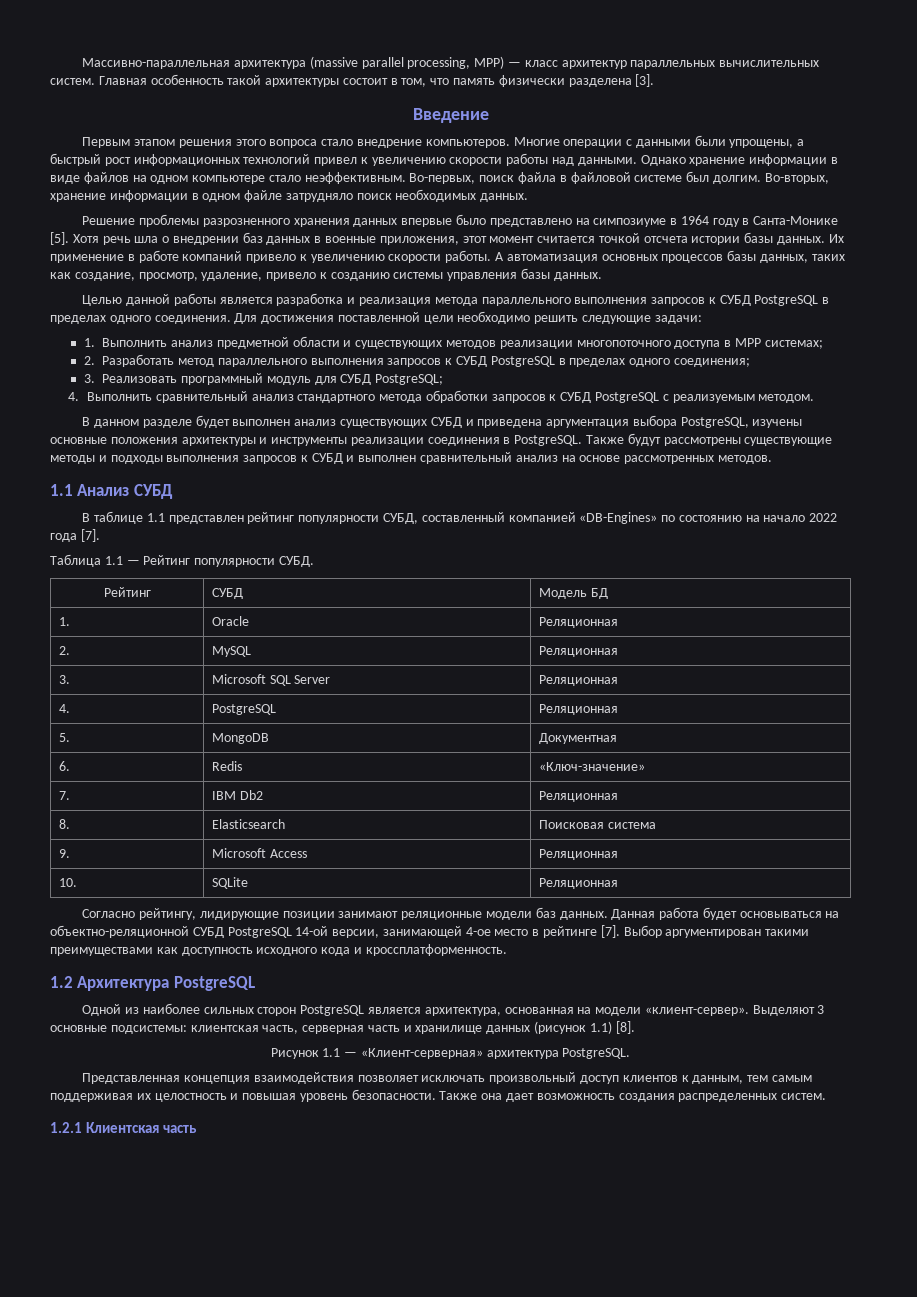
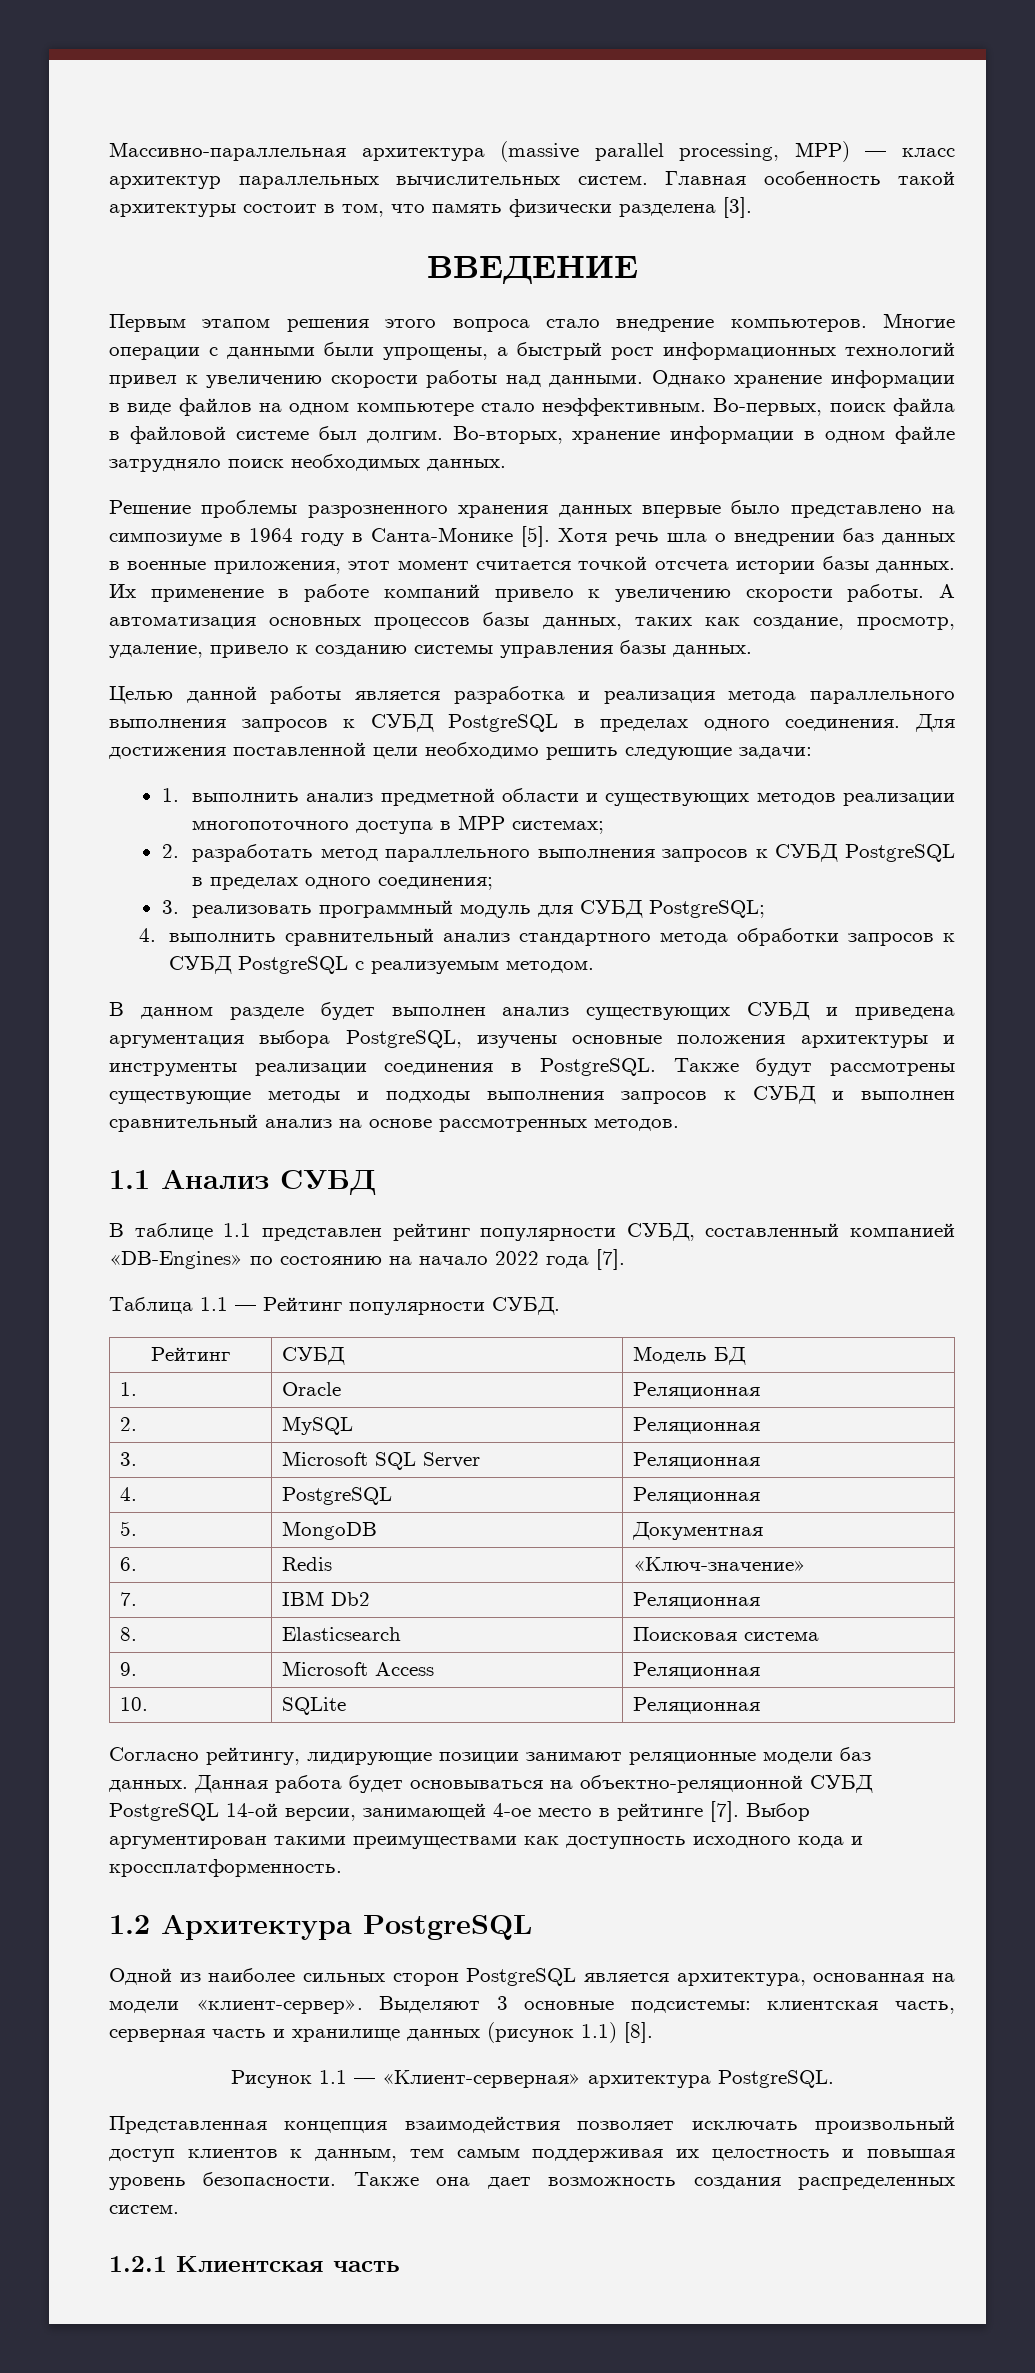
- Введение
+ ВВЕДЕНИЕ
- 1. Выполнить анализ предметной области и существующих методов реализации многопоточного доступа в MPP системах;
+ 1. выполнить анализ предметной области и существующих методов реализации многопоточного доступа в MPP системах;
- 2. Разработать метод параллельного выполнения запросов к СУБД PostgreSQL в пределах одного соединения;
+ 2. разработать метод параллельного выполнения запросов к СУБД PostgreSQL в пределах одного соединения;
- 3. Реализовать программный модуль для СУБД PostgreSQL;
+ 3. реализовать программный модуль для СУБД PostgreSQL;
- 4. Выполнить сравнительный анализ стандартного метода обработки запросов к СУБД PostgreSQL с реализуемым методом.
+ 4. выполнить сравнительный анализ стандартного метода обработки запросов к СУБД PostgreSQL с реализуемым методом.

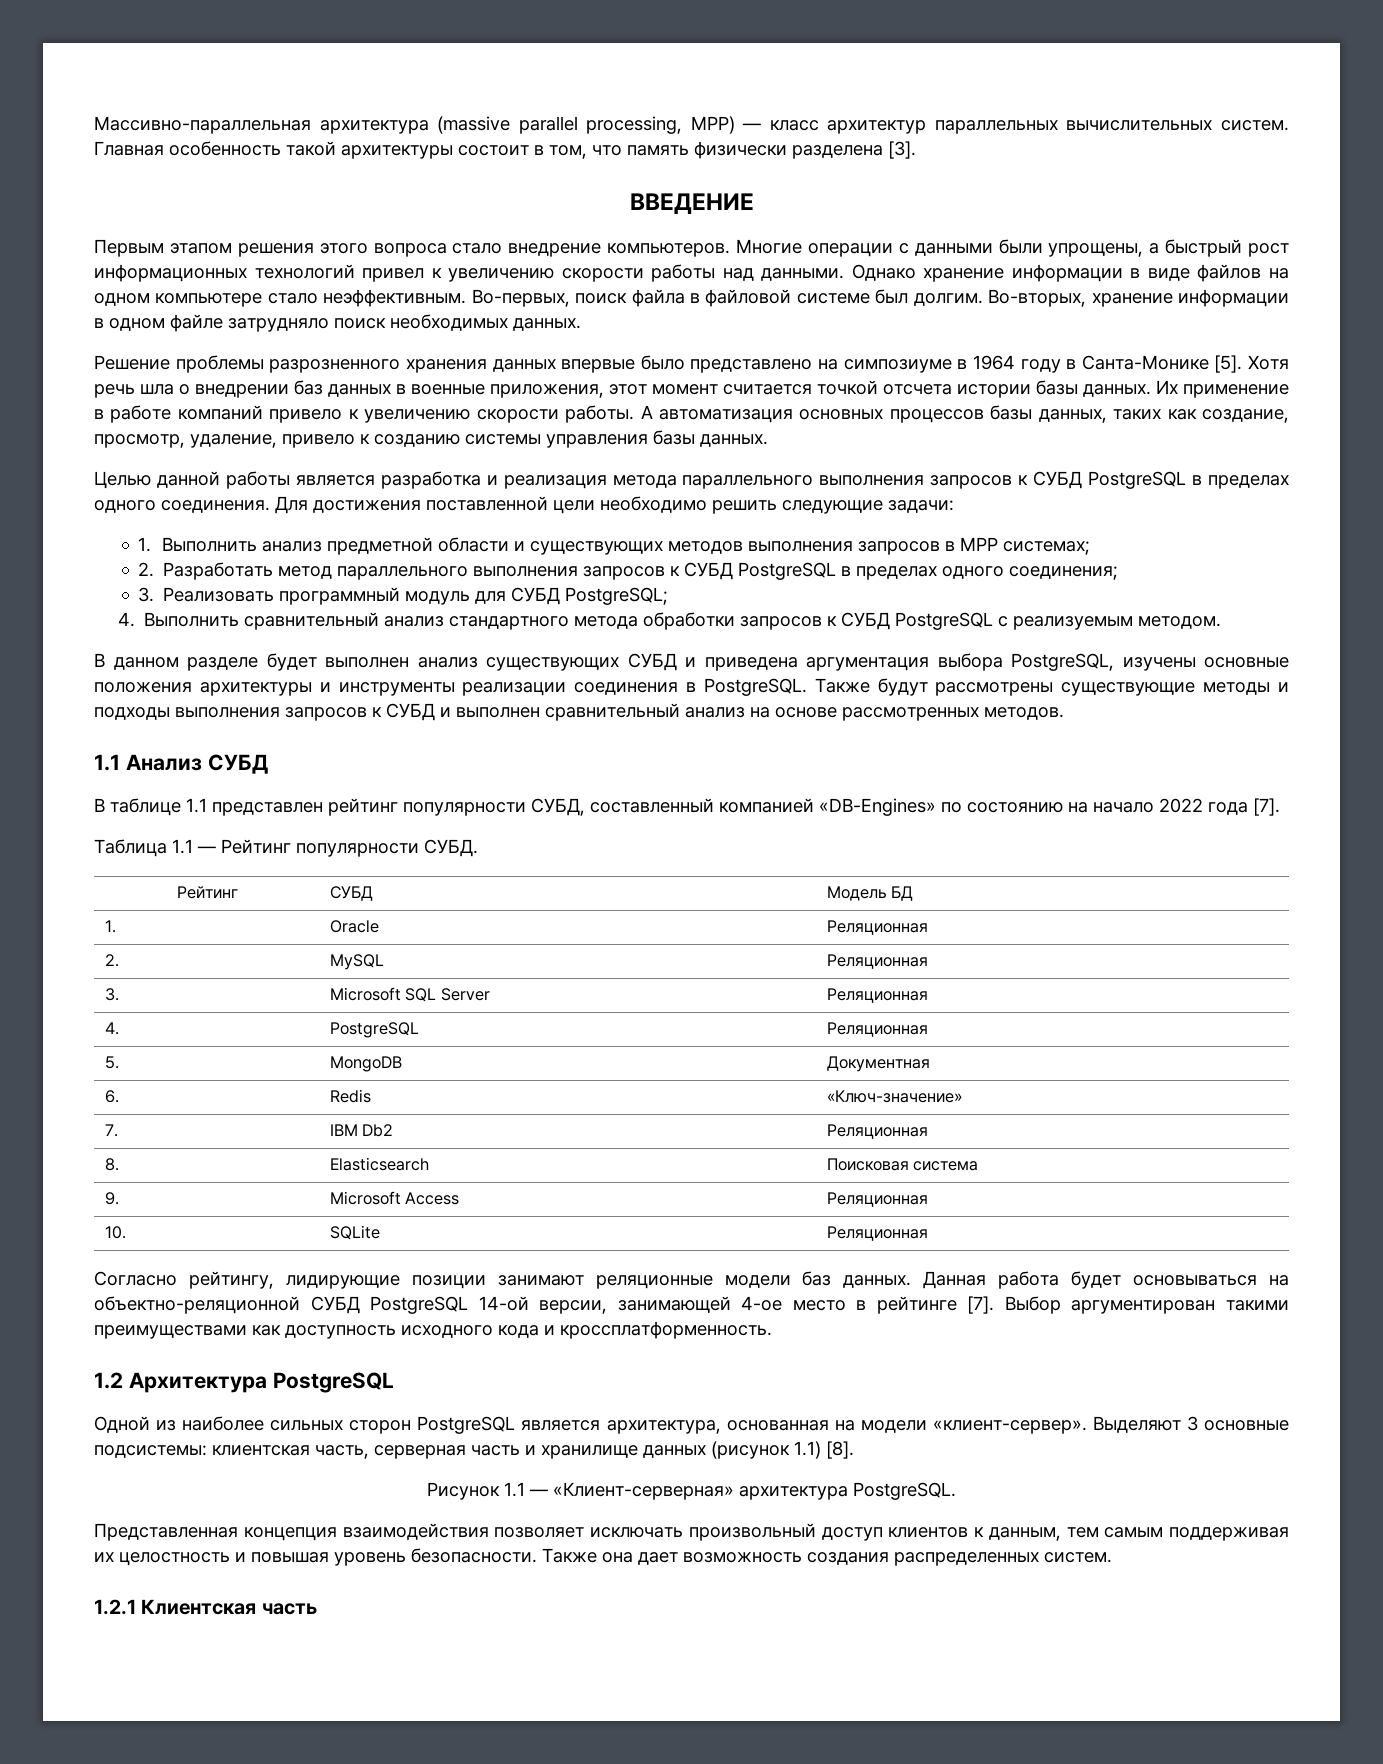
- 1. выполнить анализ предметной области и существующих методов реализации многопоточного доступа в MPP системах;
+ 1. Выполнить анализ предметной области и существующих методов выполнения запросов в MPP системах;
- 2. разработать метод параллельного выполнения запросов к СУБД PostgreSQL в пределах одного соединения;
+ 2. Разработать метод параллельного выполнения запросов к СУБД PostgreSQL в пределах одного соединения;
- 3. реализовать программный модуль для СУБД PostgreSQL;
+ 3. Реализовать программный модуль для СУБД PostgreSQL;
- 4. выполнить сравнительный анализ стандартного метода обработки запросов к СУБД PostgreSQL с реализуемым методом.
+ 4. Выполнить сравнительный анализ стандартного метода обработки запросов к СУБД PostgreSQL с реализуемым методом.

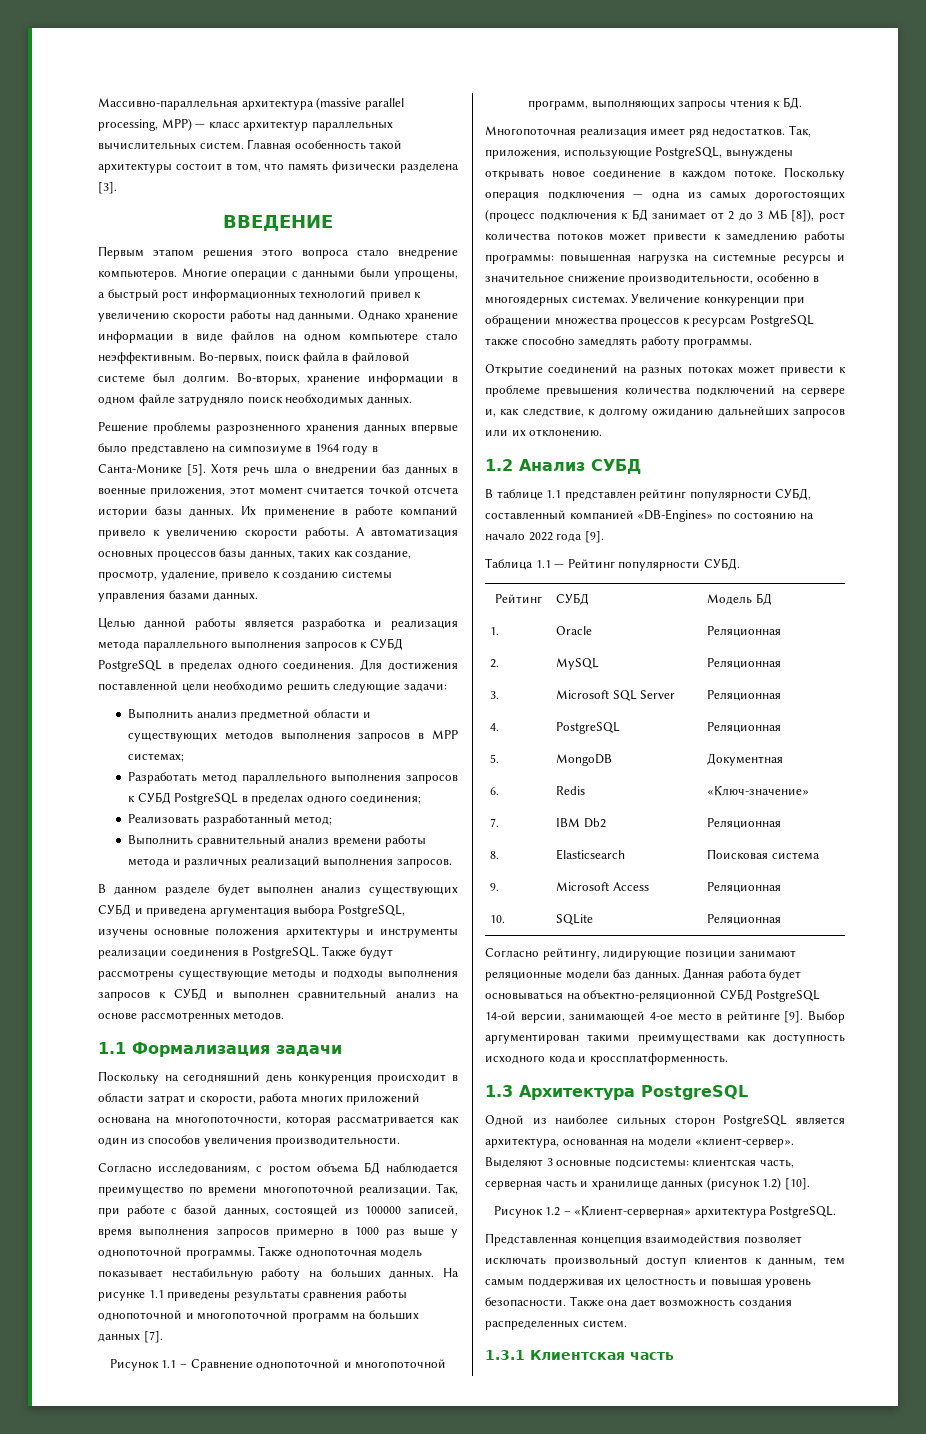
- А автоматизация основных процессов базы данных, таких как создание, просмотр, удаление, привело к созданию системы управления базы данных.
+ А автоматизация основных процессов базы данных, таких как создание, просмотр, удаление, привело к созданию системы управления базами данных.
- 1. Выполнить анализ предметной области и существующих методов выполнения запросов в MPP системах;
+ Выполнить анализ предметной области и существующих методов выполнения запросов в MPP системах;
- 2. Разработать метод параллельного выполнения запросов к СУБД PostgreSQL в пределах одного соединения;
+ Разработать метод параллельного выполнения запросов к СУБД PostgreSQL в пределах одного соединения;
- 3. Реализовать программный модуль для СУБД PostgreSQL;
- 4. Выполнить сравнительный анализ стандартного метода обработки запросов к СУБД PostgreSQL с реализуемым методом.
+ Реализовать разработанный метод;
+ Выполнить сравнительный анализ времени работы метода и различных реализаций выполнения запросов.
- 1.1 Анализ СУБД
+ 1.1 Формализация задачи
+ Поскольку на сегодняшний день конкуренция происходит в области затрат и скорости, работа многих приложений основана на многопоточности, которая рассматривается как один из способов увеличения производительности.
+ Согласно исследованиям, с ростом объема БД наблюдается преимущество по времени многопоточной реализации. Так, при работе с базой данных, состоящей из 100000 записей, время выполнения запросов примерно в 1000 раз выше у однопоточной программы. Также однопоточная модель показывает нестабильную работу на больших данных. На рисунке 1.1 приведены результаты сравнения работы однопоточной и многопоточной программ на больших данных [7].
+ Рисунок 1.1 – Сравнение однопоточной и многопоточной программ, выполняющих запросы чтения к БД.
+ Многопоточная реализация имеет ряд недостатков. Так, приложения, использующие PostgreSQL, вынуждены открывать новое соединение в каждом потоке. Поскольку операция подключения — одна из самых дорогостоящих (процесс подключения к БД занимает от 2 до 3 МБ [8]), рост количества потоков может привести к замедлению работы программы: повышенная нагрузка на системные ресурсы и значительное снижение производительности, особенно в многоядерных системах. Увеличение конкуренции при обращении множества процессов к ресурсам PostgreSQL также способно замедлять работу программы.
+ Открытие соединений на разных потоках может привести к проблеме превышения количества подключений на сервере и, как следствие, к долгому ожиданию дальнейших запросов или их отклонению.
+ 1.2 Анализ СУБД
- В таблице 1.1 представлен рейтинг популярности СУБД, составленный компанией «DB-Engines» по состоянию на начало 2022 года [7].
+ В таблице 1.1 представлен рейтинг популярности СУБД, составленный компанией «DB-Engines» по состоянию на начало 2022 года [9].
- Данная работа будет основываться на объектно-реляционной СУБД PostgreSQL 14-ой версии, занимающей 4-ое место в рейтинге [7].
+ Данная работа будет основываться на объектно-реляционной СУБД PostgreSQL 14-ой версии, занимающей 4-ое место в рейтинге [9].
- 1.2 Архитектура PostgreSQL
+ 1.3 Архитектура PostgreSQL
- Выделяют 3 основные подсистемы: клиентская часть, серверная часть и хранилище данных (рисунок 1.1) [8].
- Рисунок 1.1 — «Клиент-серверная» архитектура PostgreSQL.
+ Выделяют 3 основные подсистемы: клиентская часть, серверная часть и хранилище данных (рисунок 1.2) [10].
+ Рисунок 1.2 – «Клиент-серверная» архитектура PostgreSQL.
- 1.2.1 Клиентская часть
+ 1.3.1 Клиентская часть

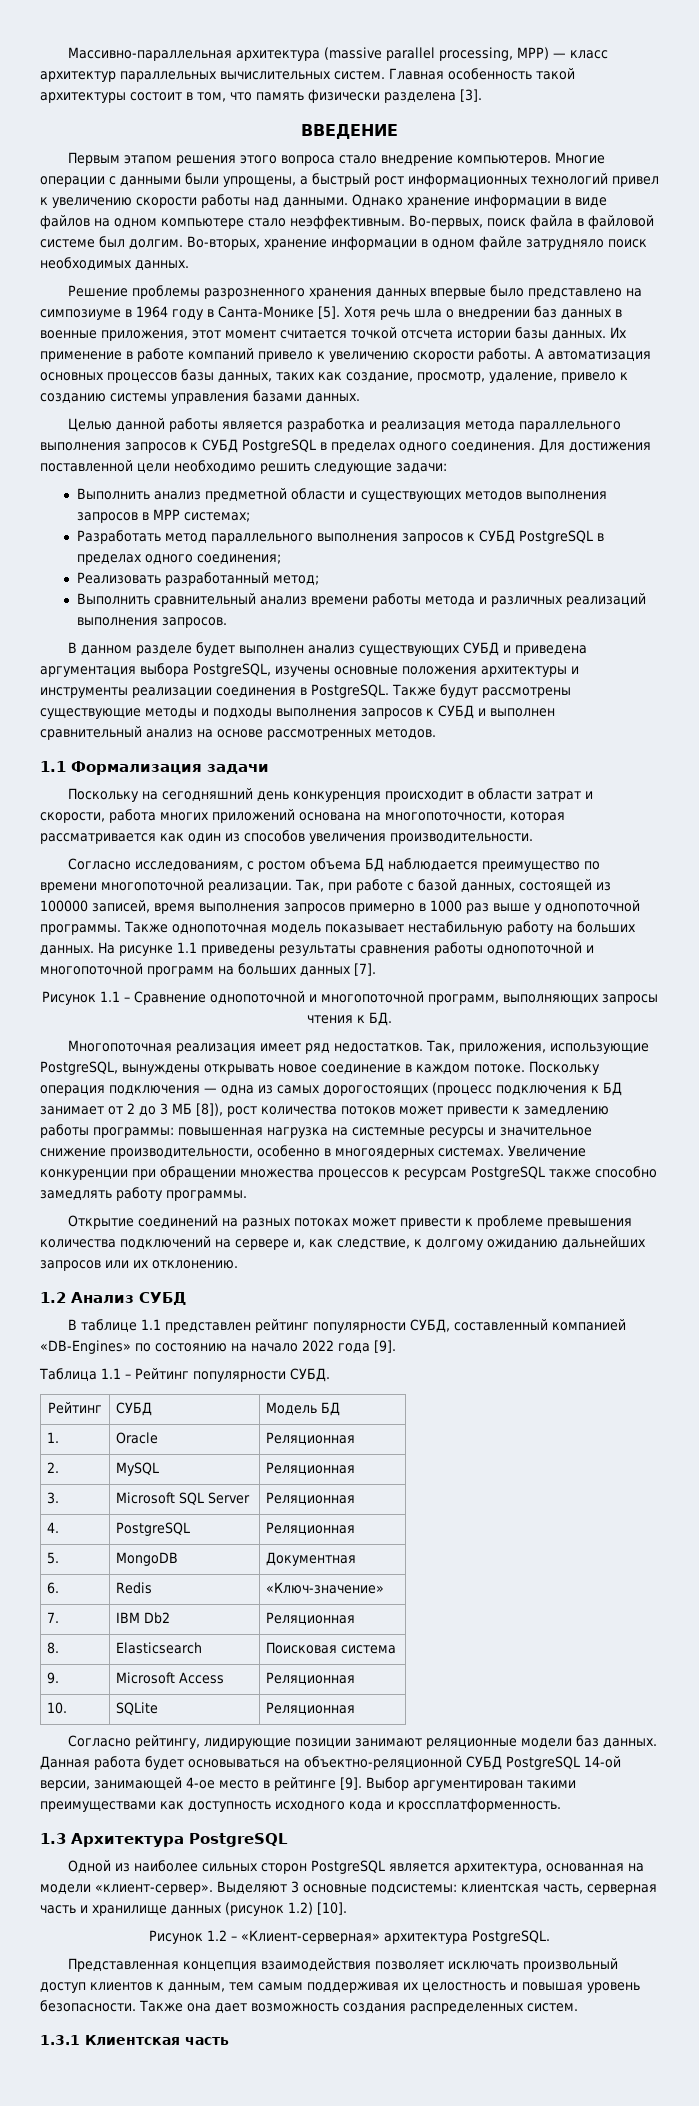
- Таблица 1.1 — Рейтинг популярности СУБД.
+ Таблица 1.1 – Рейтинг популярности СУБД.

